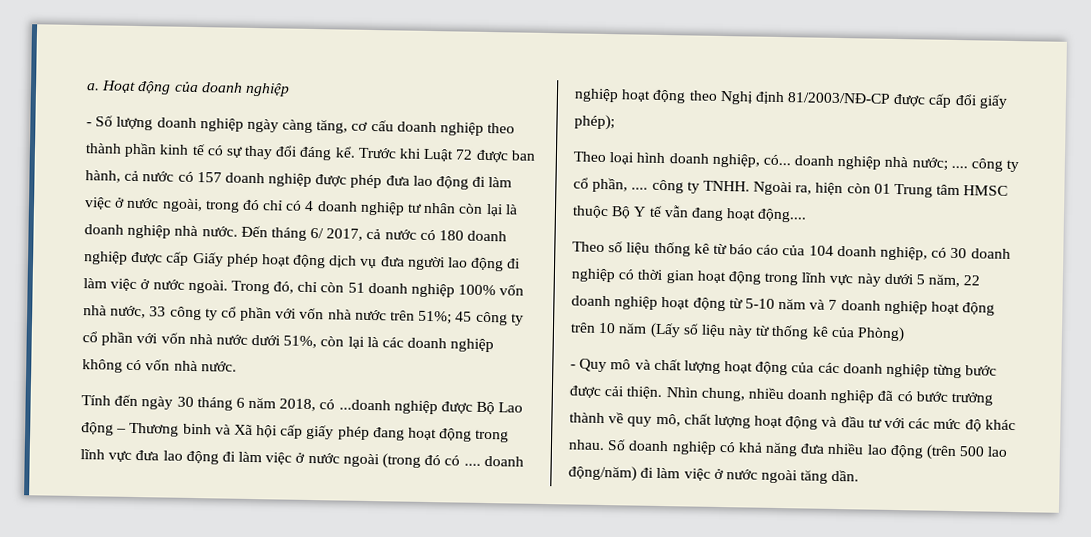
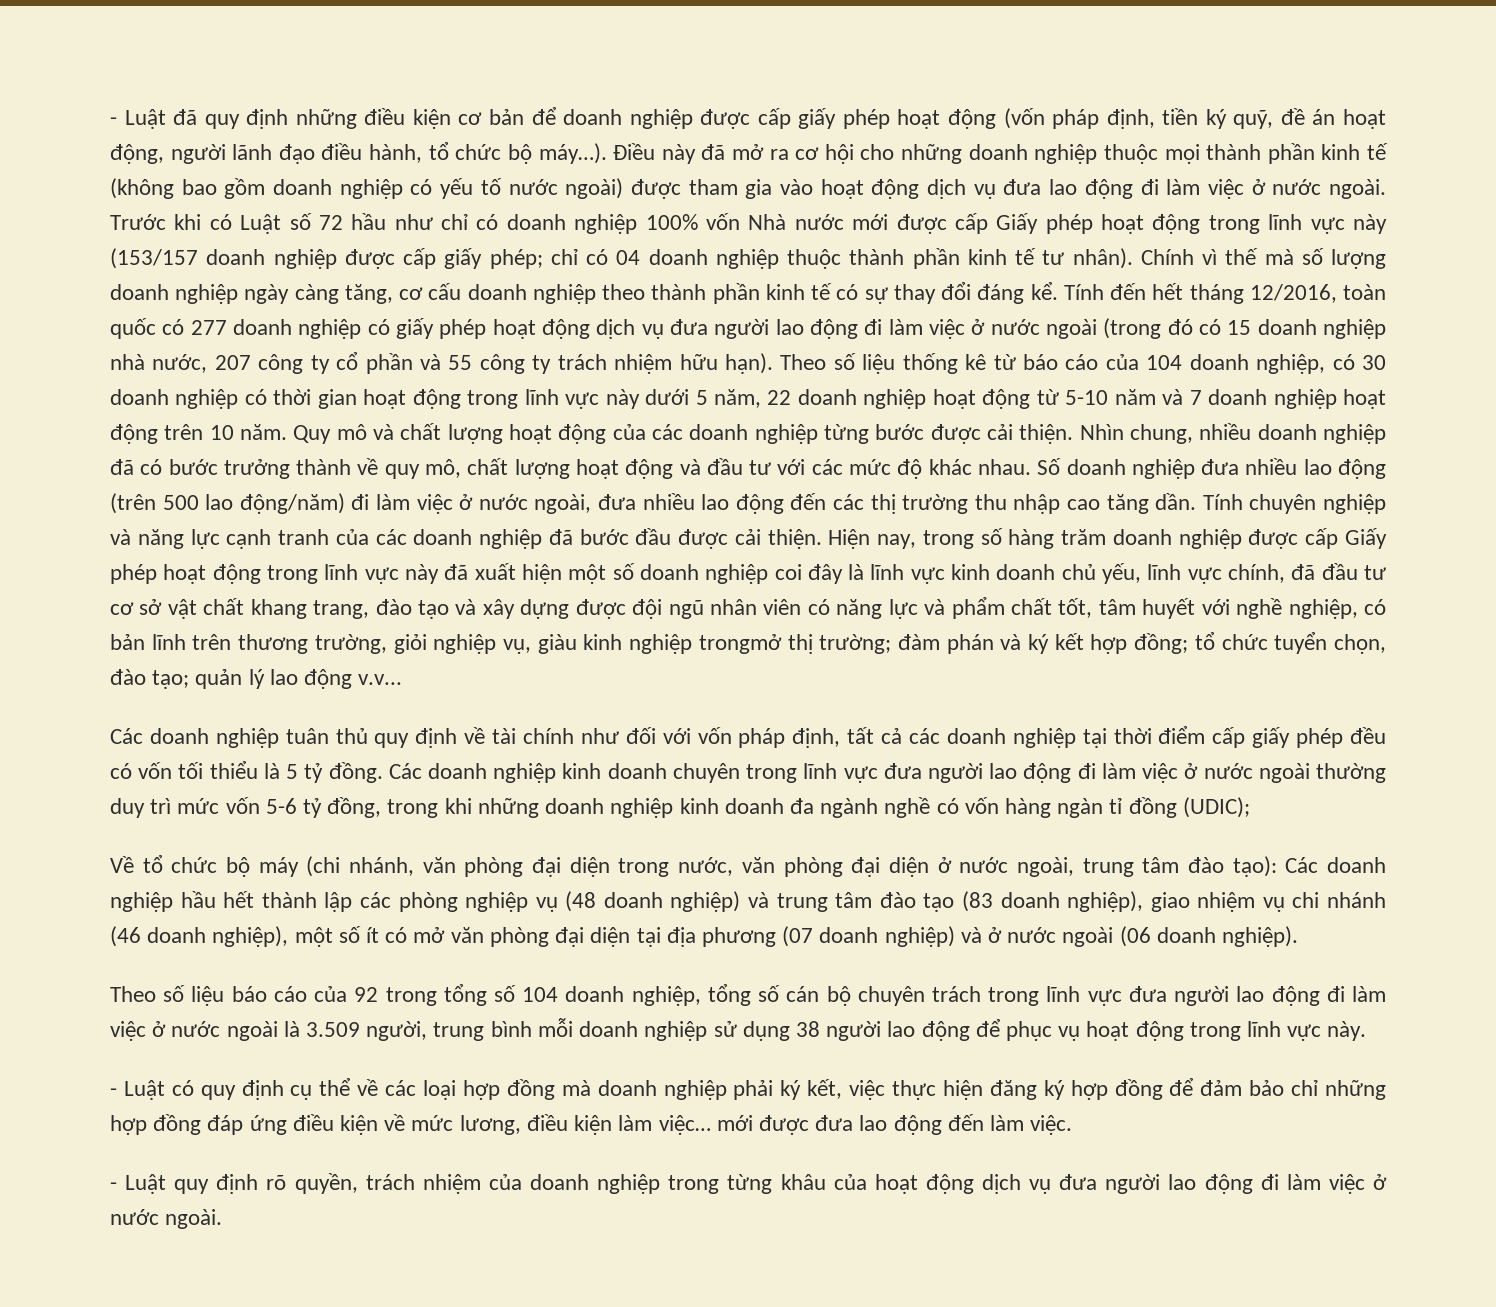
- a. Hoạt động của doanh nghiệp
- - Số lượng doanh nghiệp ngày càng tăng, cơ cấu doanh nghiệp theo thành phần kinh tế có sự thay đổi đáng kể.
+ - Luật đã quy định những điều kiện cơ bản để doanh nghiệp được cấp giấy phép hoạt động (vốn pháp định, tiền ký quỹ, đề án hoạt động, người lãnh đạo điều hành, tổ chức bộ máy…). Điều này đã mở ra cơ hội cho những doanh nghiệp thuộc mọi thành phần kinh tế (không bao gồm doanh nghiệp có yếu tố nước ngoài) được tham gia vào hoạt động dịch vụ đưa lao động đi làm việc ở nước ngoài. Trước khi có Luật số 72 hầu như chỉ có doanh nghiệp 100% vốn Nhà nước mới được cấp Giấy phép hoạt động trong lĩnh vực này (153/157 doanh nghiệp được cấp giấy phép; chỉ có 04 doanh nghiệp thuộc thành phần kinh tế tư nhân). Chính vì thế mà số lượng doanh nghiệp ngày càng tăng, cơ cấu doanh nghiệp theo thành phần kinh tế có sự thay đổi đáng kể.
- Trước khi Luật 72 được ban hành, cả nước có 157 doanh nghiệp được phép đưa lao động đi làm việc ở nước ngoài, trong đó chỉ có 4 doanh nghiệp tư nhân còn lại là doanh nghiệp nhà nước. Đến tháng 6/ 2017, cả nước có 180 doanh nghiệp được cấp Giấy phép hoạt động dịch vụ đưa người lao động đi làm việc ở nước ngoài. Trong đó, chỉ còn 51 doanh nghiệp 100% vốn nhà nước, 33 công ty cổ phần với vốn nhà nước trên 51%; 45 công ty cổ phần với vốn nhà nước dưới 51%, còn lại là các doanh nghiệp không có vốn nhà nước.
- Tính đến ngày 30 tháng 6 năm 2018, có ...doanh nghiệp được Bộ Lao động – Thương binh và Xã hội cấp giấy phép đang hoạt động trong lĩnh vực đưa lao động đi làm việc ở nước ngoài (trong đó có .... doanh nghiệp hoạt động theo Nghị định 81/2003/NĐ-CP được cấp đổi giấy phép);
- Theo loại hình doanh nghiệp, có... doanh nghiệp nhà nước; .... công ty cổ phần, .... công ty TNHH. Ngoài ra, hiện còn 01 Trung tâm HMSC thuộc Bộ Y tế vẫn đang hoạt động....
- Theo số liệu thống kê từ báo cáo của 104 doanh nghiệp, có 30 doanh nghiệp có thời gian hoạt động trong lĩnh vực này dưới 5 năm, 22 doanh nghiệp hoạt động từ 5-10 năm và 7 doanh nghiệp hoạt động trên 10 năm (Lấy số liệu này từ thống kê của Phòng)
- - Quy mô và chất lượng hoạt động của các doanh nghiệp từng bước được cải thiện.
+ Tính đến hết tháng 12/2016, toàn quốc có 277 doanh nghiệp có giấy phép hoạt động dịch vụ đưa người lao động đi làm việc ở nước ngoài (trong đó có 15 doanh nghiệp nhà nước, 207 công ty cổ phần và 55 công ty trách nhiệm hữu hạn). Theo số liệu thống kê từ báo cáo của 104 doanh nghiệp, có 30 doanh nghiệp có thời gian hoạt động trong lĩnh vực này dưới 5 năm, 22 doanh nghiệp hoạt động từ 5-10 năm và 7 doanh nghiệp hoạt động trên 10 năm. Quy mô và chất lượng hoạt động của các doanh nghiệp từng bước được cải thiện.
- Số doanh nghiệp có khả năng đưa nhiều lao động (trên 500 lao động/năm) đi làm việc ở nước ngoài tăng dần.
+ Số doanh nghiệp đưa nhiều lao động (trên 500 lao động/năm) đi làm việc ở nước ngoài, đưa nhiều lao động đến các thị trường thu nhập cao tăng dần. Tính chuyên nghiệp và năng lực cạnh tranh của các doanh nghiệp đã bước đầu được cải thiện. Hiện nay, trong số hàng trăm doanh nghiệp được cấp Giấy phép hoạt động trong lĩnh vực này đã xuất hiện một số doanh nghiệp coi đây là lĩnh vực kinh doanh chủ yếu, lĩnh vực chính, đã đầu tư cơ sở vật chất khang trang, đào tạo và xây dựng được đội ngũ nhân viên có năng lực và phẩm chất tốt, tâm huyết với nghề nghiệp, có bản lĩnh trên thương trường, giỏi nghiệp vụ, giàu kinh nghiệp trongmở thị trường; đàm phán và ký kết hợp đồng; tổ chức tuyển chọn, đào tạo; quản lý lao động v.v...
+ Các doanh nghiệp tuân thủ quy định về tài chính như đối với vốn pháp định, tất cả các doanh nghiệp tại thời điểm cấp giấy phép đều có vốn tối thiểu là 5 tỷ đồng. Các doanh nghiệp kinh doanh chuyên trong lĩnh vực đưa người lao động đi làm việc ở nước ngoài thường duy trì mức vốn 5-6 tỷ đồng, trong khi những doanh nghiệp kinh doanh đa ngành nghề có vốn hàng ngàn tỉ đồng (UDIC);
+ Về tổ chức bộ máy (chi nhánh, văn phòng đại diện trong nước, văn phòng đại diện ở nước ngoài, trung tâm đào tạo): Các doanh nghiệp hầu hết thành lập các phòng nghiệp vụ (48 doanh nghiệp) và trung tâm đào tạo (83 doanh nghiệp), giao nhiệm vụ chi nhánh (46 doanh nghiệp), một số ít có mở văn phòng đại diện tại địa phương (07 doanh nghiệp) và ở nước ngoài (06 doanh nghiệp).
+ Theo số liệu báo cáo của 92 trong tổng số 104 doanh nghiệp, tổng số cán bộ chuyên trách trong lĩnh vực đưa người lao động đi làm việc ở nước ngoài là 3.509 người, trung bình mỗi doanh nghiệp sử dụng 38 người lao động để phục vụ hoạt động trong lĩnh vực này.
+ - Luật có quy định cụ thể về các loại hợp đồng mà doanh nghiệp phải ký kết, việc thực hiện đăng ký hợp đồng để đảm bảo chỉ những hợp đồng đáp ứng điều kiện về mức lương, điều kiện làm việc… mới được đưa lao động đến làm việc.
+ - Luật quy định rõ quyền, trách nhiệm của doanh nghiệp trong từng khâu của hoạt động dịch vụ đưa người lao động đi làm việc ở nước ngoài.

